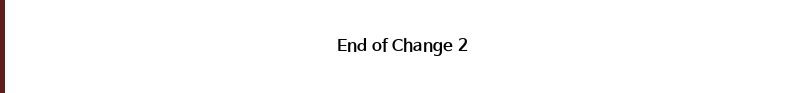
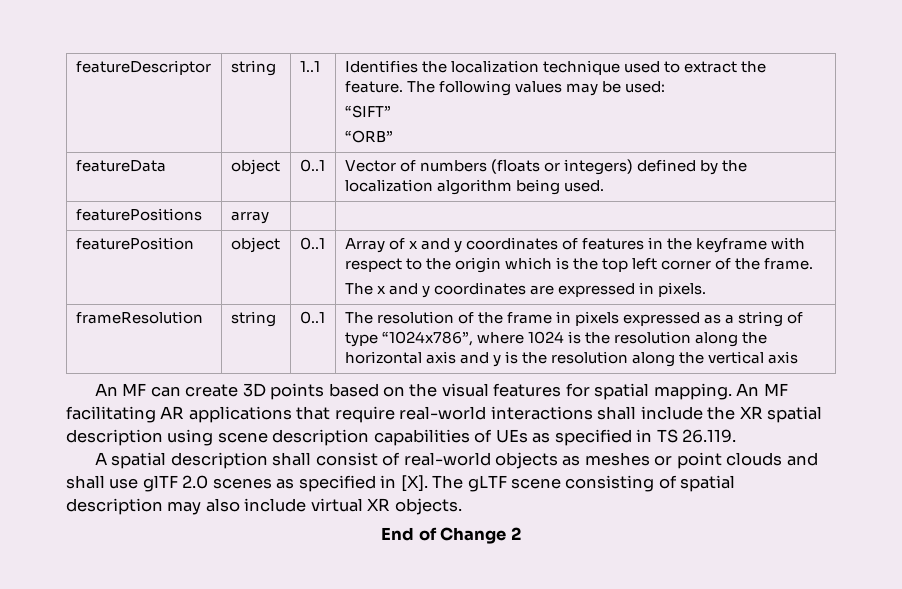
+ featureDescriptor | string | 1..1 | Identifies the localization technique used to extract the feature. The following values may be used:
+ “SIFT”
+ “ORB”
+ featureData | object | 0..1 | Vector of numbers (floats or integers) defined by the localization algorithm being used.
+ featurePositions | array | |
+ featurePosition | object | 0..1 | Array of x and y coordinates of features in the keyframe with respect to the origin which is the top left corner of the frame.
+ The x and y coordinates are expressed in pixels.
+ frameResolution | string | 0..1 | The resolution of the frame in pixels expressed as a string of type “1024x786”, where 1024 is the resolution along the horizontal axis and y is the resolution along the vertical axis
+ An MF can create 3D points based on the visual features for spatial mapping. An MF facilitating AR applications that require real-world interactions shall include the XR spatial description using scene description capabilities of UEs as specified in TS 26.119.
+ A spatial description shall consist of real-world objects as meshes or point clouds and shall use glTF 2.0 scenes as specified in [X]. The gLTF scene consisting of spatial description may also include virtual XR objects.

